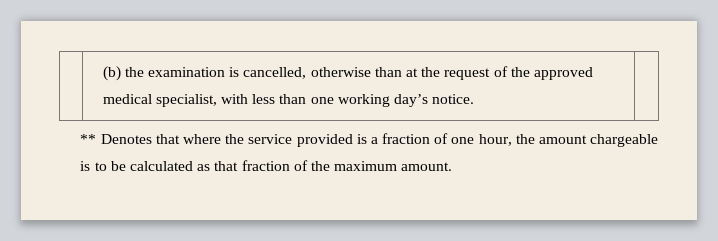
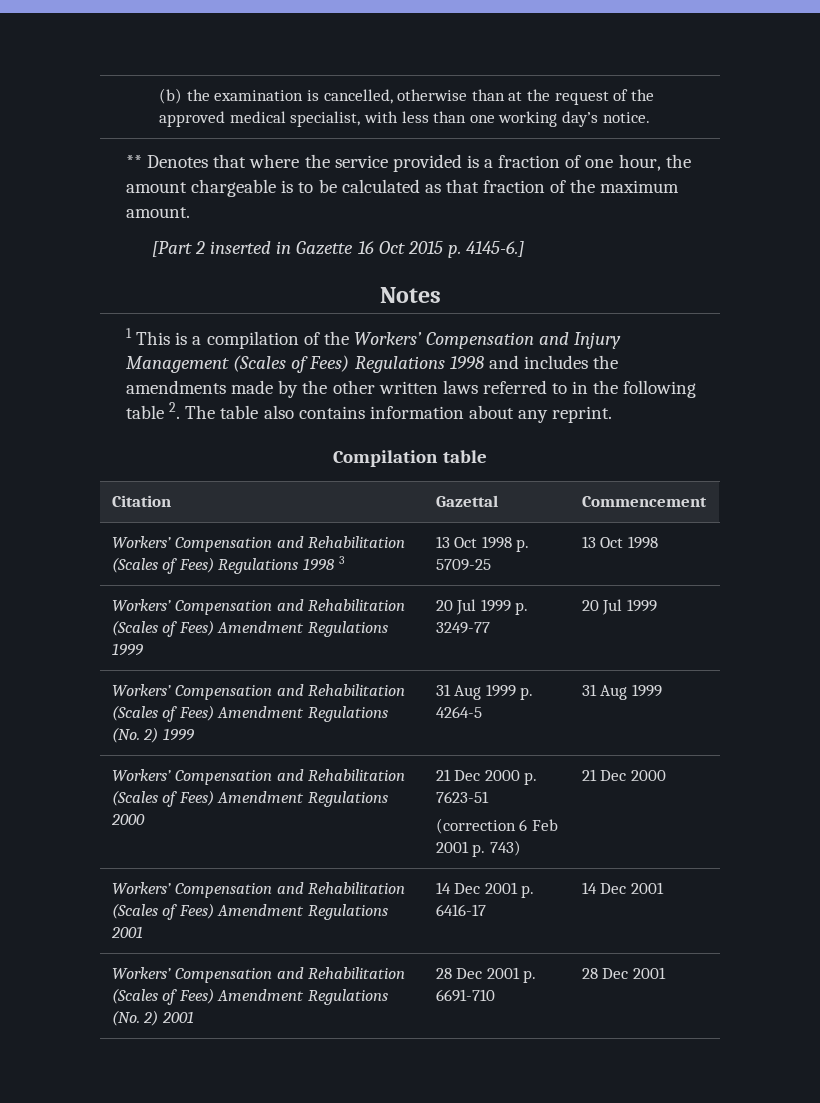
+ [Part 2 inserted in Gazette 16 Oct 2015 p. 4145-6.]
+ Notes
+ 1 This is a compilation of the Workers’ Compensation and Injury Management (Scales of Fees) Regulations 1998 and includes the amendments made by the other written laws referred to in the following table 2. The table also contains information about any reprint.
+ Compilation table
+ Citation | Gazettal | Commencement
+ Workers’ Compensation and Rehabilitation (Scales of Fees) Regulations 1998 3 | 13 Oct 1998 p. 5709-25 | 13 Oct 1998
+ Workers’ Compensation and Rehabilitation (Scales of Fees) Amendment Regulations 1999 | 20 Jul 1999 p. 3249-77 | 20 Jul 1999
+ Workers’ Compensation and Rehabilitation (Scales of Fees) Amendment Regulations (No. 2) 1999 | 31 Aug 1999 p. 4264-5 | 31 Aug 1999
+ Workers’ Compensation and Rehabilitation (Scales of Fees) Amendment Regulations 2000 | 21 Dec 2000 p. 7623-51
+ (correction 6 Feb 2001 p. 743) | 21 Dec 2000
+ Workers’ Compensation and Rehabilitation (Scales of Fees) Amendment Regulations 2001 | 14 Dec 2001 p. 6416-17 | 14 Dec 2001
+ Workers’ Compensation and Rehabilitation (Scales of Fees) Amendment Regulations (No. 2) 2001 | 28 Dec 2001 p. 6691-710 | 28 Dec 2001

